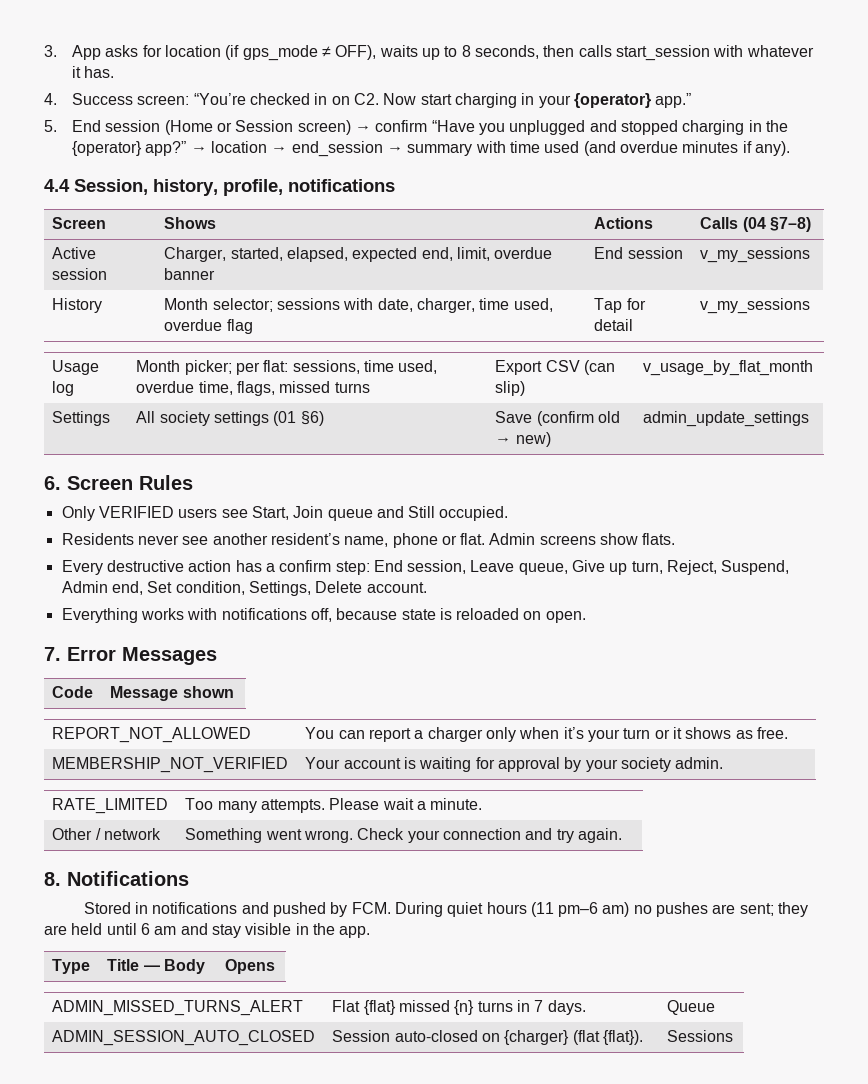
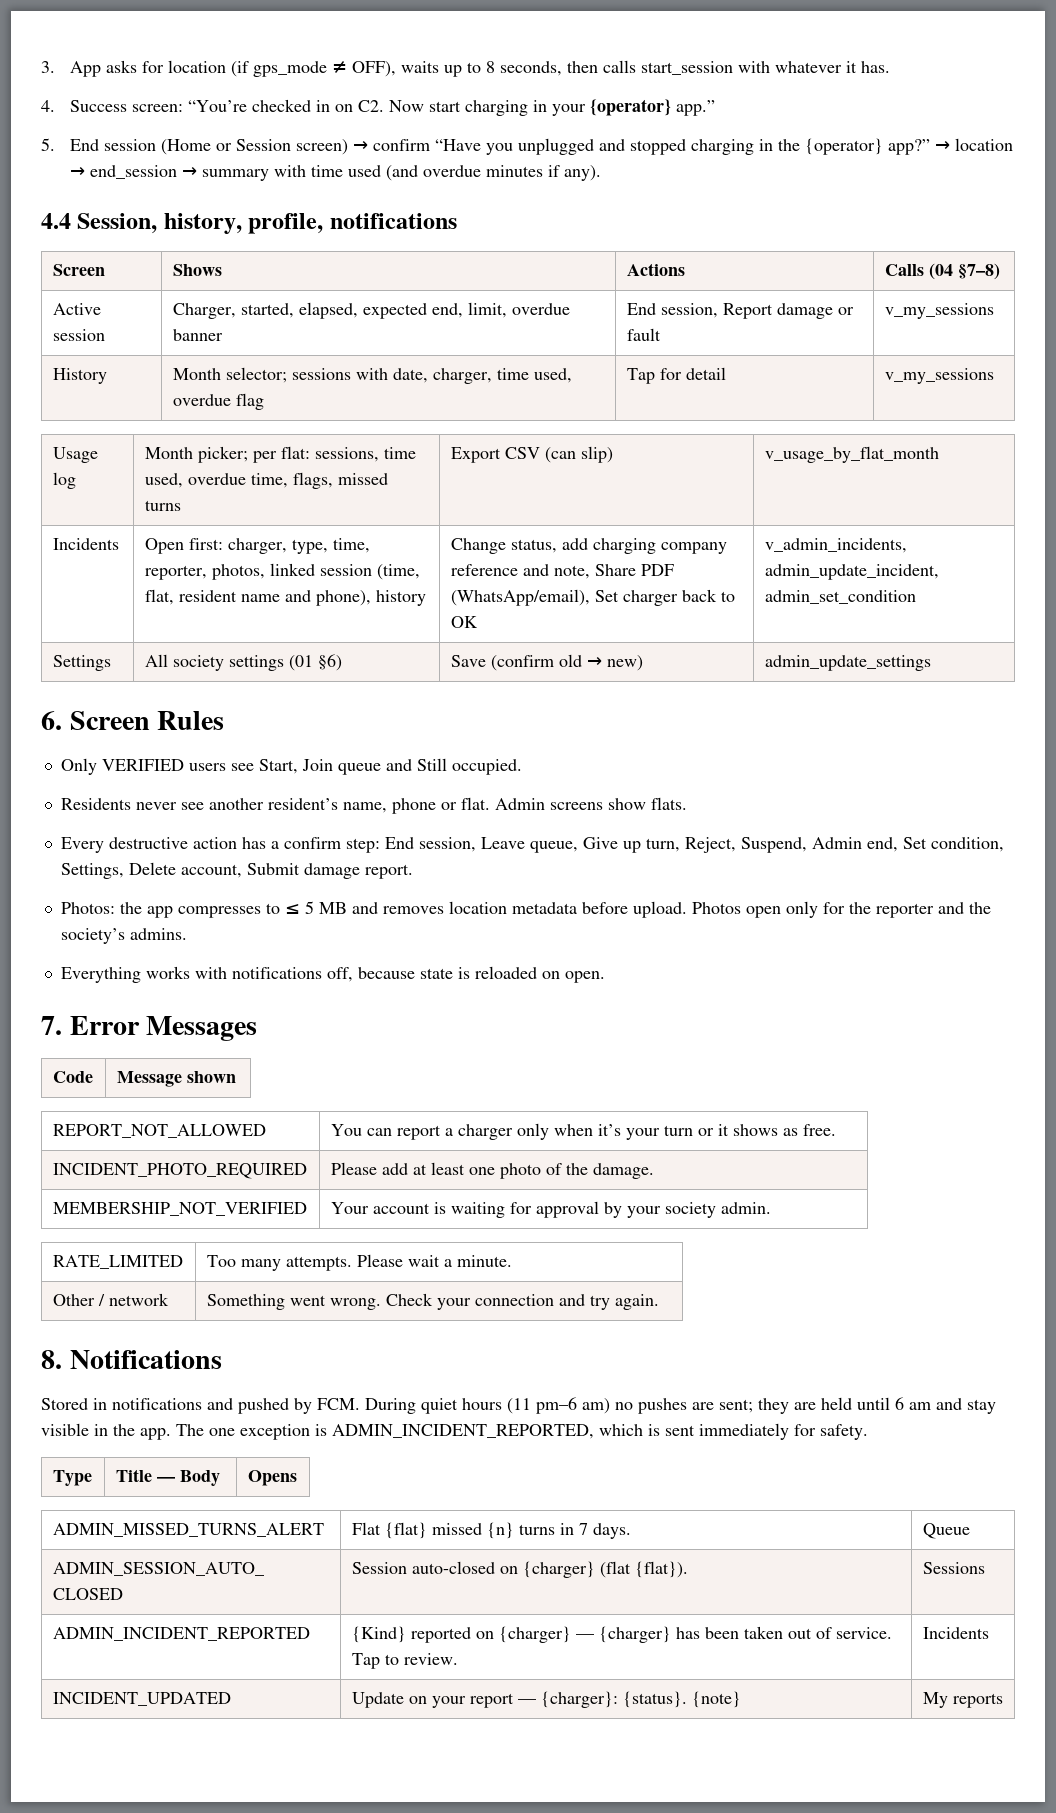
- Active session | Charger, started, elapsed, expected end, limit, overdue banner | End session | v_my_sessions
+ Active session | Charger, started, elapsed, expected end, limit, overdue banner | End session, Report damage or fault | v_my_sessions
+ Incidents | Open first: charger, type, time, reporter, photos, linked session (time, flat, resident name and phone), history | Change status, add charging company reference and note, Share PDF (WhatsApp/email), Set charger back to OK | v_admin_incidents, admin_update_incident, admin_set_condition
- Every destructive action has a confirm step: End session, Leave queue, Give up turn, Reject, Suspend, Admin end, Set condition, Settings, Delete account.
+ Every destructive action has a confirm step: End session, Leave queue, Give up turn, Reject, Suspend, Admin end, Set condition, Settings, Delete account, Submit damage report.
+ Photos: the app compresses to ≤ 5 MB and removes location metadata before upload. Photos open only for the reporter and the society’s admins.
+ INCIDENT_PHOTO_REQUIRED | Please add at least one photo of the damage.
+ The one exception is ADMIN_INCIDENT_REPORTED, which is sent immediately for safety.
+ ADMIN_INCIDENT_REPORTED | {Kind} reported on {charger} — {charger} has been taken out of service. Tap to review. | Incidents
+ INCIDENT_UPDATED | Update on your report — {charger}: {status}. {note} | My reports

